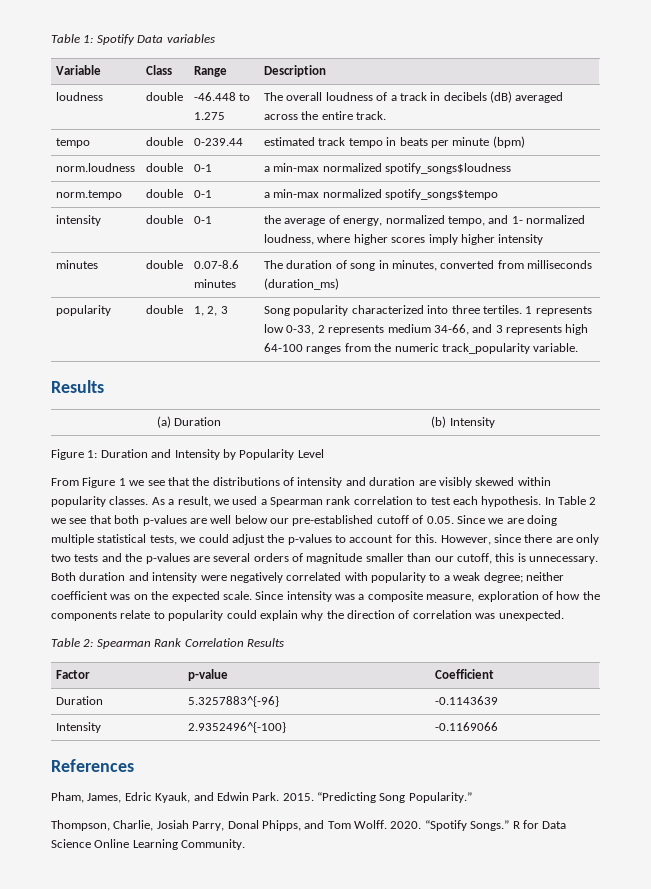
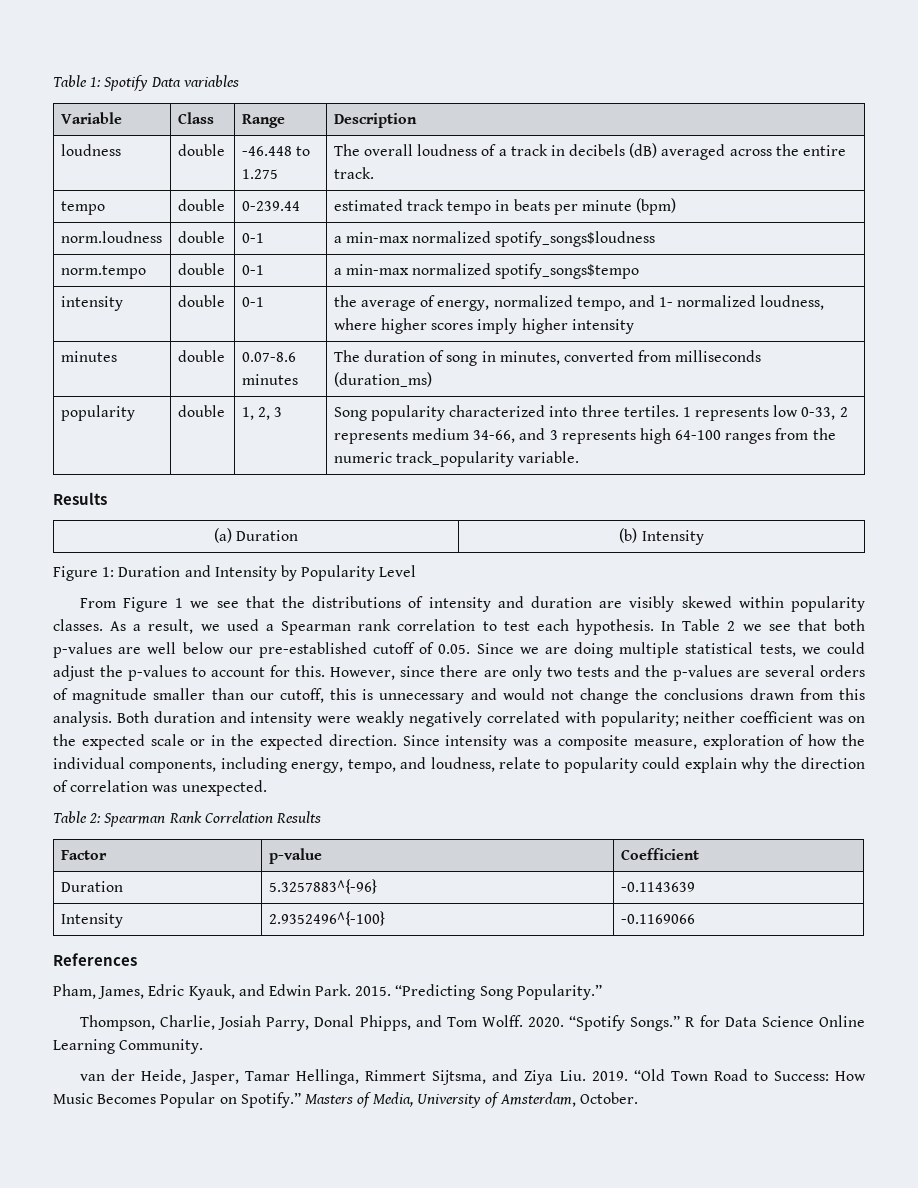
- However, since there are only two tests and the p-values are several orders of magnitude smaller than our cutoff, this is unnecessary.
+ However, since there are only two tests and the p-values are several orders of magnitude smaller than our cutoff, this is unnecessary and would not change the conclusions drawn from this analysis.
- Both duration and intensity were negatively correlated with popularity to a weak degree; neither coefficient was on the expected scale.
+ Both duration and intensity were weakly negatively correlated with popularity; neither coefficient was on the expected scale or in the expected direction.
- Since intensity was a composite measure, exploration of how the components relate to popularity could explain why the direction of correlation was unexpected.
+ Since intensity was a composite measure, exploration of how the individual components, including energy, tempo, and loudness, relate to popularity could explain why the direction of correlation was unexpected.
+ van der Heide, Jasper, Tamar Hellinga, Rimmert Sijtsma, and Ziya Liu. 2019. “Old Town Road to Success: How Music Becomes Popular on Spotify.” Masters of Media, University of Amsterdam, October.

